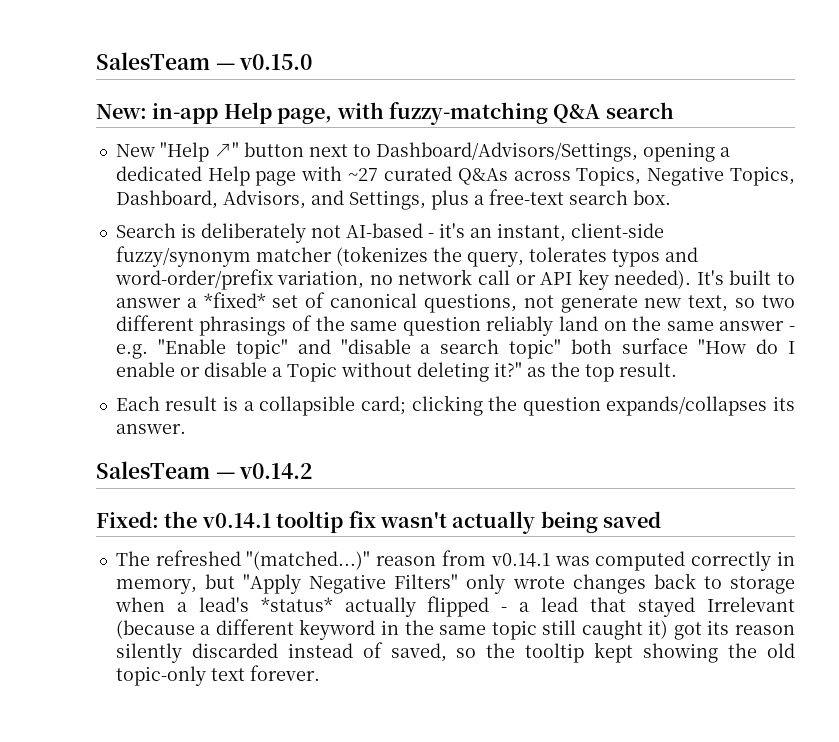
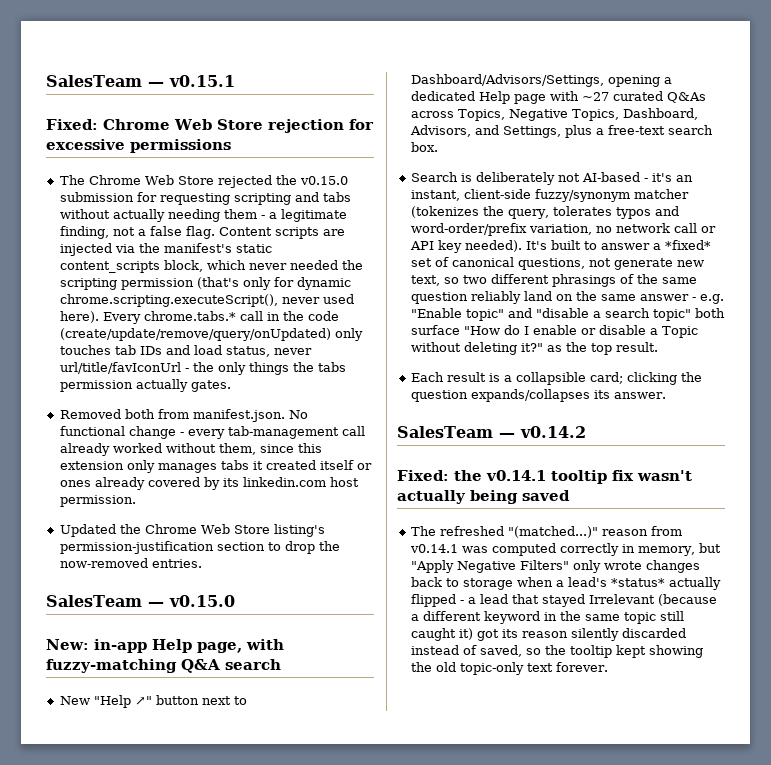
+ SalesTeam — v0.15.1
+ Fixed: Chrome Web Store rejection for excessive permissions
+ The Chrome Web Store rejected the v0.15.0 submission for requesting scripting and tabs without actually needing them - a legitimate finding, not a false flag. Content scripts are injected via the manifest's static content_scripts block, which never needed the scripting permission (that's only for dynamic chrome.scripting.executeScript(), never used here). Every chrome.tabs.* call in the code (create/update/remove/query/onUpdated) only touches tab IDs and load status, never url/title/favIconUrl - the only things the tabs permission actually gates.
+ Removed both from manifest.json. No functional change - every tab-management call already worked without them, since this extension only manages tabs it created itself or ones already covered by its linkedin.com host permission.
+ Updated the Chrome Web Store listing's permission-justification section to drop the now-removed entries.

